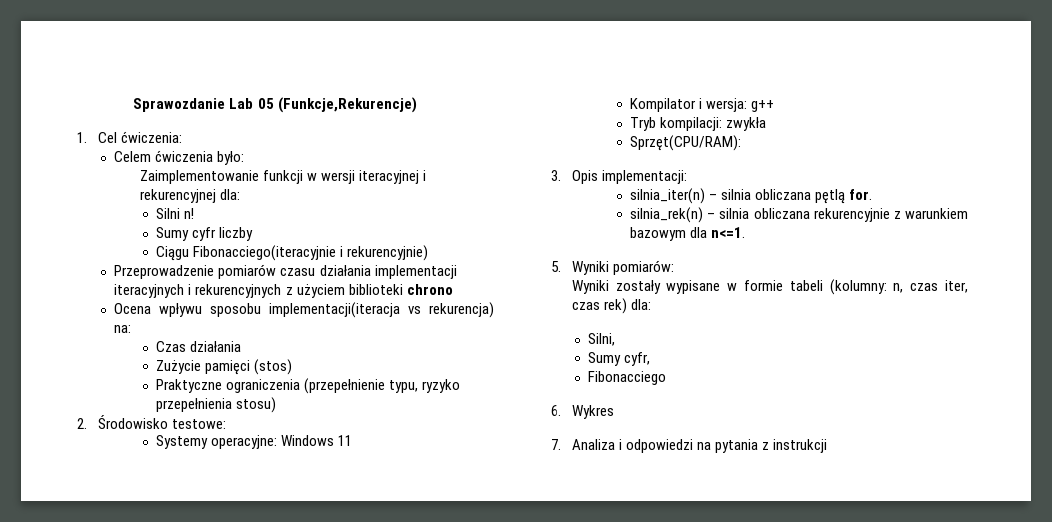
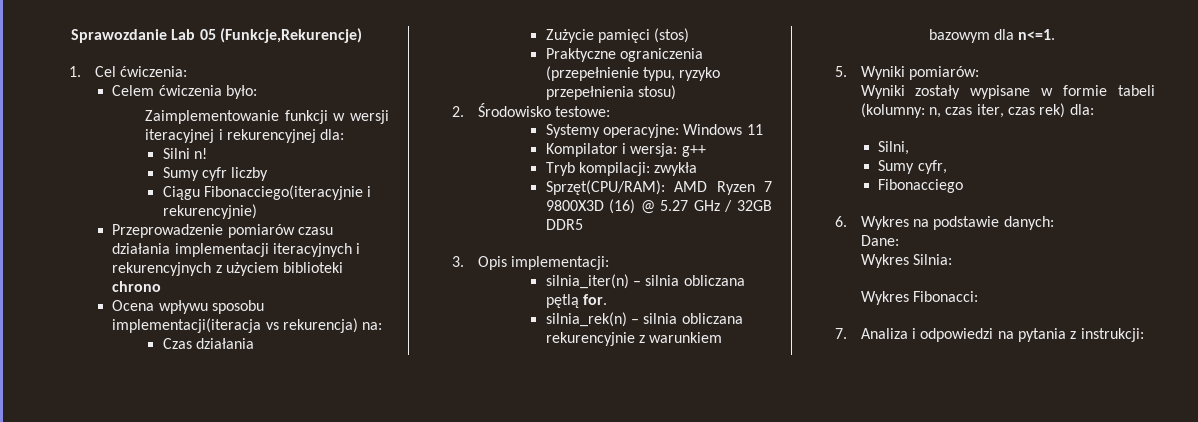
- Sprzęt(CPU/RAM):
+ Sprzęt(CPU/RAM): AMD Ryzen 7 9800X3D (16) @ 5.27 GHz / 32GB DDR5
- 6. Wykres
+ 6. Wykres na podstawie danych:
+ Dane:
+ Wykres Silnia:
+ Wykres Fibonacci:
- 7. Analiza i odpowiedzi na pytania z instrukcji
+ 7. Analiza i odpowiedzi na pytania z instrukcji:

